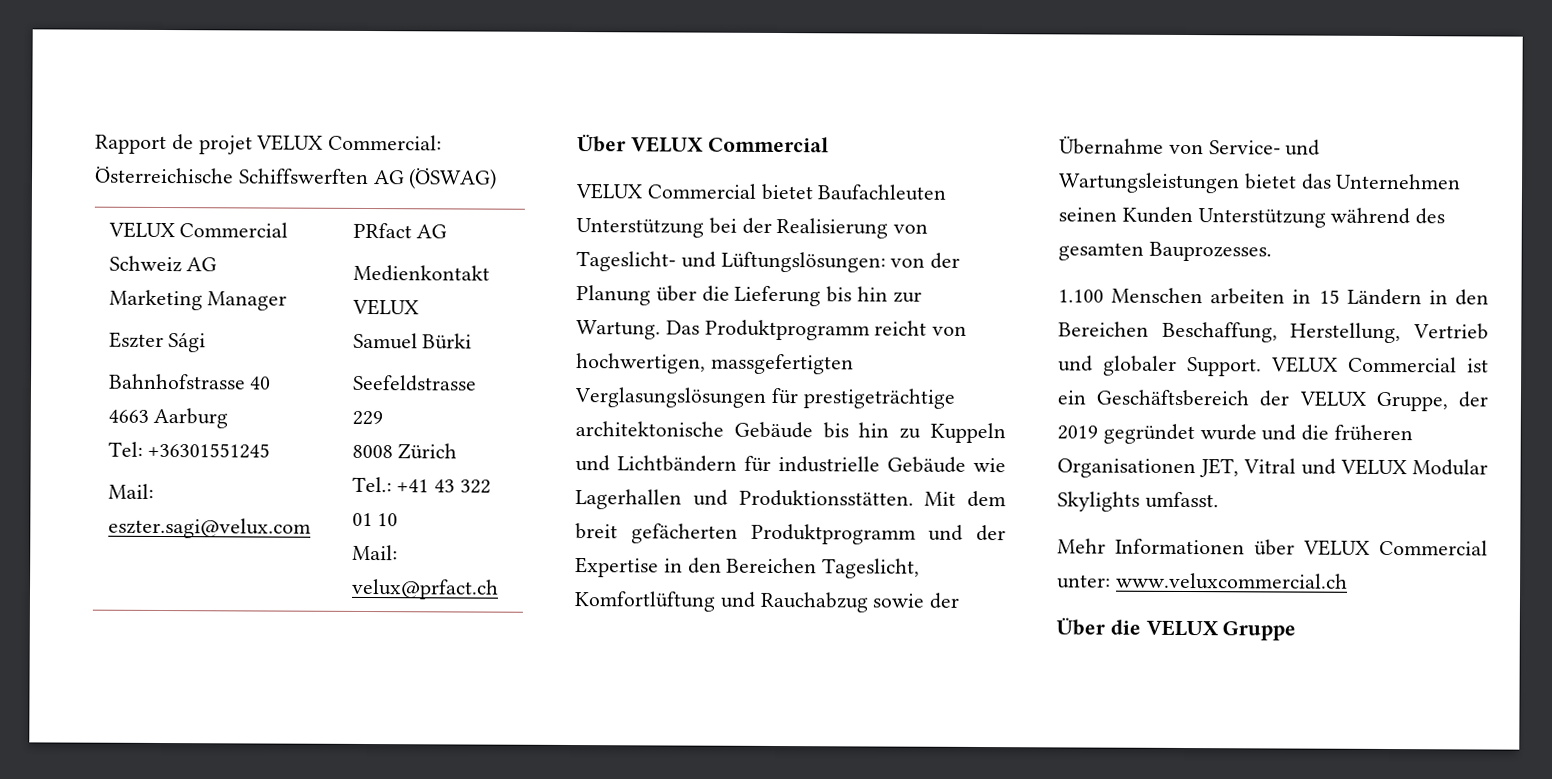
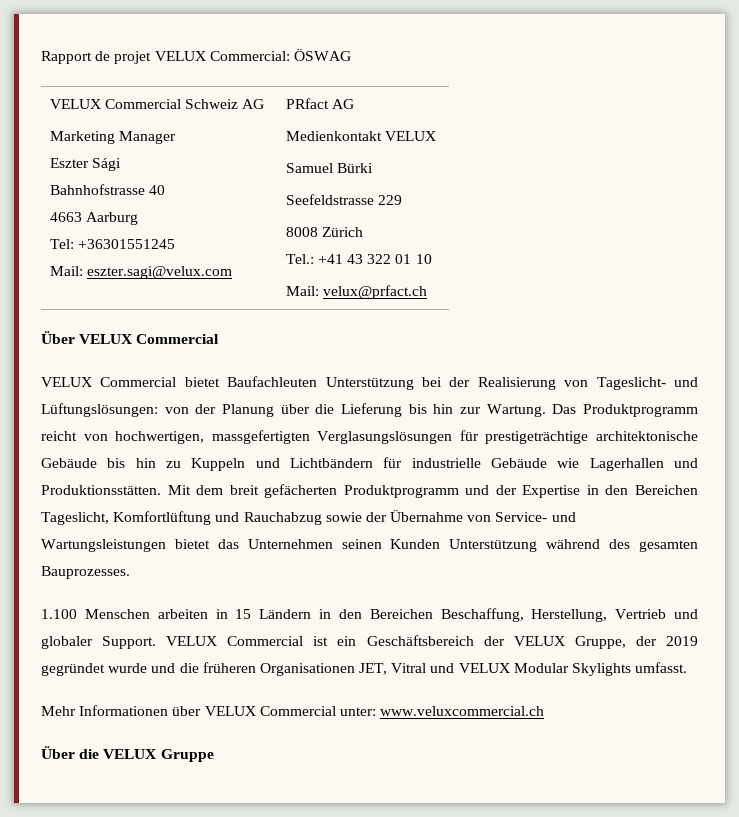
- Rapport de projet VELUX Commercial: Österreichische Schiffswerften AG (ÖSWAG)
+ Rapport de projet VELUX Commercial: ÖSWAG

